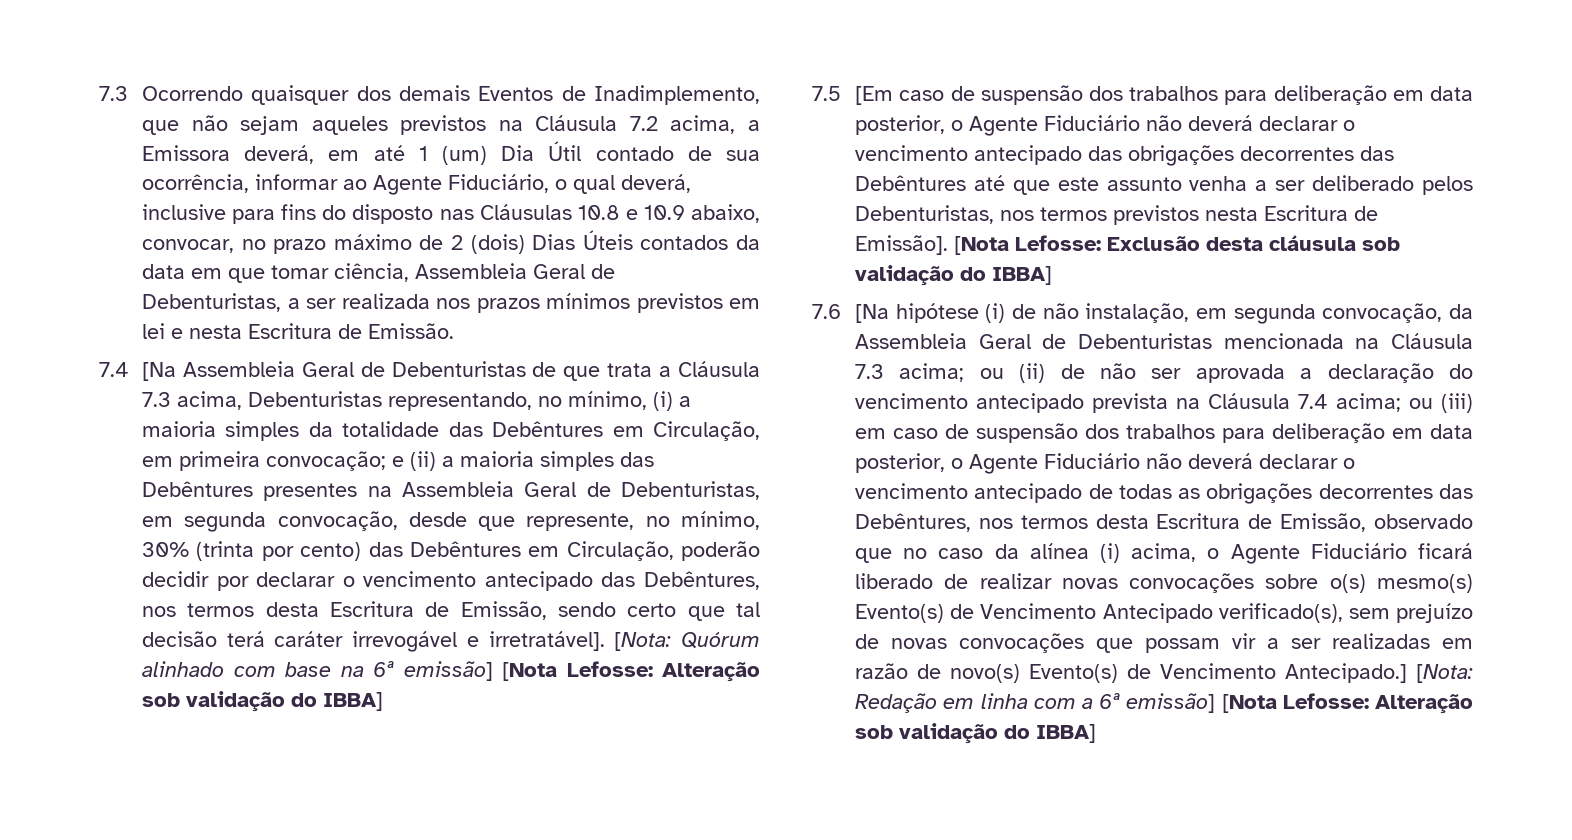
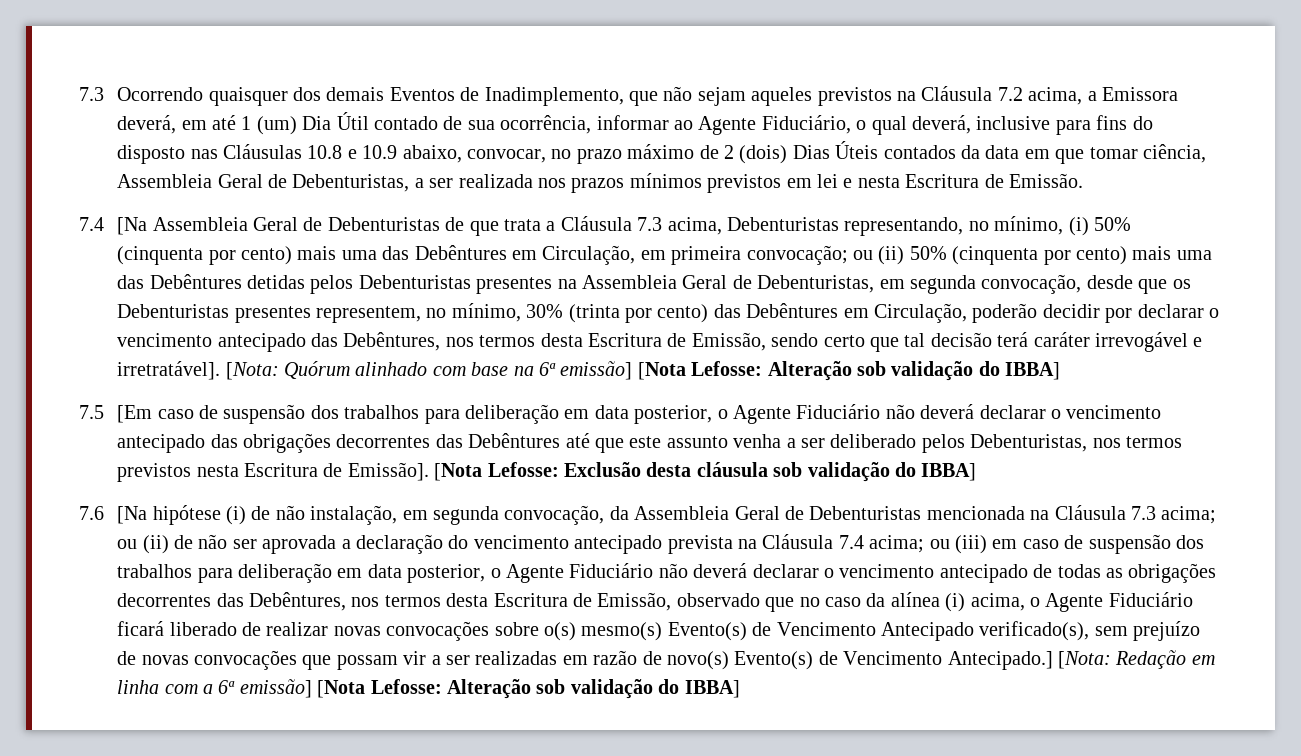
- 7.4 [Na Assembleia Geral de Debenturistas de que trata a Cláusula 7.3 acima, Debenturistas representando, no mínimo, (i) a maioria simples da totalidade das Debêntures em Circulação, em primeira convocação;
+ 7.4 [Na Assembleia Geral de Debenturistas de que trata a Cláusula 7.3 acima, Debenturistas representando, no mínimo, (i) 50% (cinquenta por cento) mais uma das Debêntures em Circulação, em primeira convocação;
- e (ii) a maioria simples das Debêntures presentes na Assembleia Geral de Debenturistas, em segunda convocação, desde que represente, no mínimo, 30% (trinta por cento) das Debêntures em Circulação, poderão decidir por declarar o vencimento antecipado das Debêntures, nos termos desta Escritura de Emissão, sendo certo que tal decisão terá caráter irrevogável e irretratável].
+ ou (ii) 50% (cinquenta por cento) mais uma das Debêntures detidas pelos Debenturistas presentes na Assembleia Geral de Debenturistas, em segunda convocação, desde que os Debenturistas presentes representem, no mínimo, 30% (trinta por cento) das Debêntures em Circulação, poderão decidir por declarar o vencimento antecipado das Debêntures, nos termos desta Escritura de Emissão, sendo certo que tal decisão terá caráter irrevogável e irretratável].

